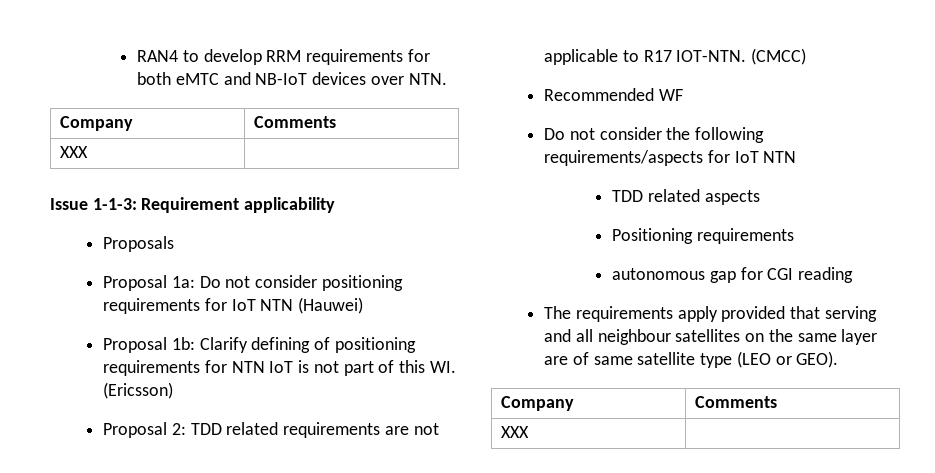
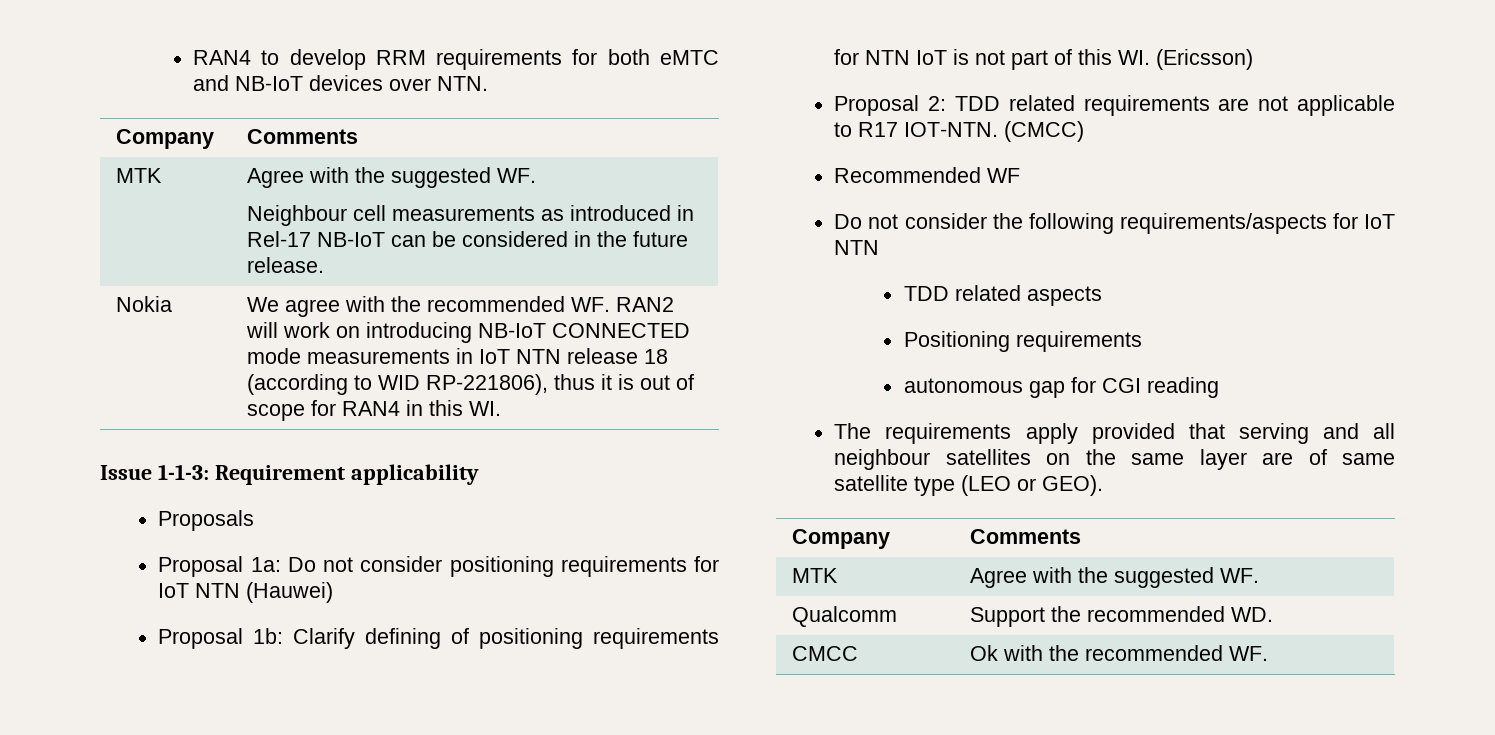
  RAN4 to develop RRM requirements for both eMTC and NB-IoT devices over NTN.
  Company | Comments
- XXX |
+ MTK | Agree with the suggested WF.
+ Neighbour cell measurements as introduced in Rel-17 NB-IoT can be considered in the future release.
+ Nokia | We agree with the recommended WF. RAN2 will work on introducing NB-IoT CONNECTED mode measurements in IoT NTN release 18 (according to WID RP-221806), thus it is out of scope for RAN4 in this WI.
  The requirements apply provided that serving and all neighbour satellites on the same layer are of same satellite type (LEO or GEO).
  Company | Comments
- XXX |
+ MTK | Agree with the suggested WF.
+ Qualcomm | Support the recommended WD.
+ CMCC | Ok with the recommended WF.

